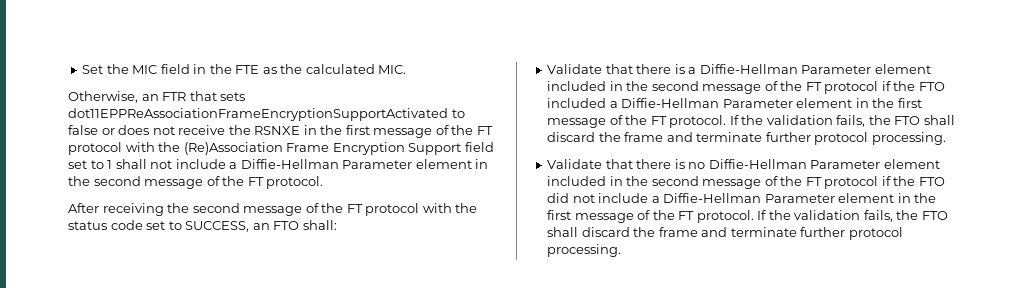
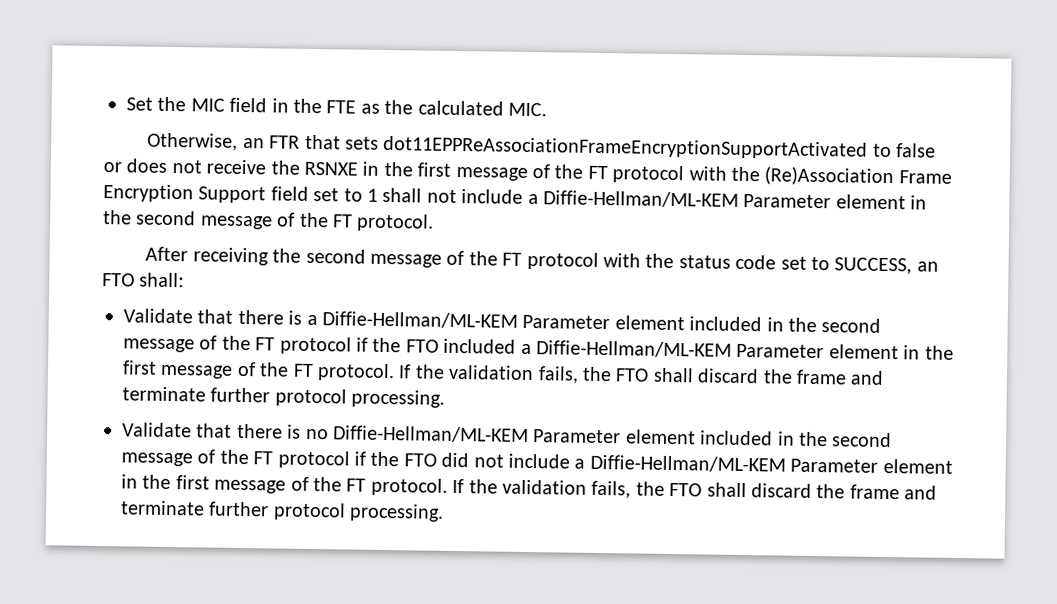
- Otherwise, an FTR that sets dot11EPPReAssociationFrameEncryptionSupportActivated to false or does not receive the RSNXE in the first message of the FT protocol with the (Re)Association Frame Encryption Support field set to 1 shall not include a Diffie-Hellman Parameter element in the second message of the FT protocol.
+ Otherwise, an FTR that sets dot11EPPReAssociationFrameEncryptionSupportActivated to false or does not receive the RSNXE in the first message of the FT protocol with the (Re)Association Frame Encryption Support field set to 1 shall not include a Diffie-Hellman/ML-KEM Parameter element in the second message of the FT protocol.
- Validate that there is a Diffie-Hellman Parameter element included in the second message of the FT protocol if the FTO included a Diffie-Hellman Parameter element in the first message of the FT protocol.
+ Validate that there is a Diffie-Hellman/ML-KEM Parameter element included in the second message of the FT protocol if the FTO included a Diffie-Hellman/ML-KEM Parameter element in the first message of the FT protocol.
- Validate that there is no Diffie-Hellman Parameter element included in the second message of the FT protocol if the FTO did not include a Diffie-Hellman Parameter element in the first message of the FT protocol.
+ Validate that there is no Diffie-Hellman/ML-KEM Parameter element included in the second message of the FT protocol if the FTO did not include a Diffie-Hellman/ML-KEM Parameter element in the first message of the FT protocol.

